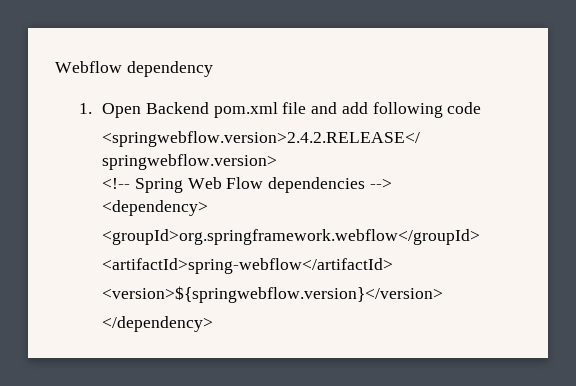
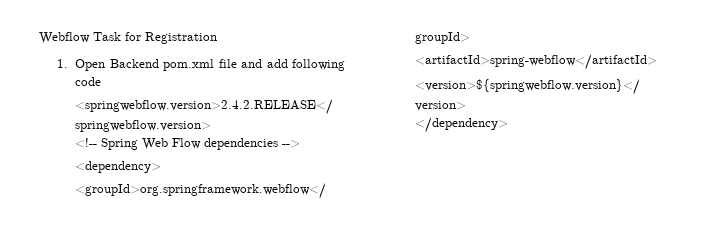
- Webflow dependency
+ Webflow Task for Registration

